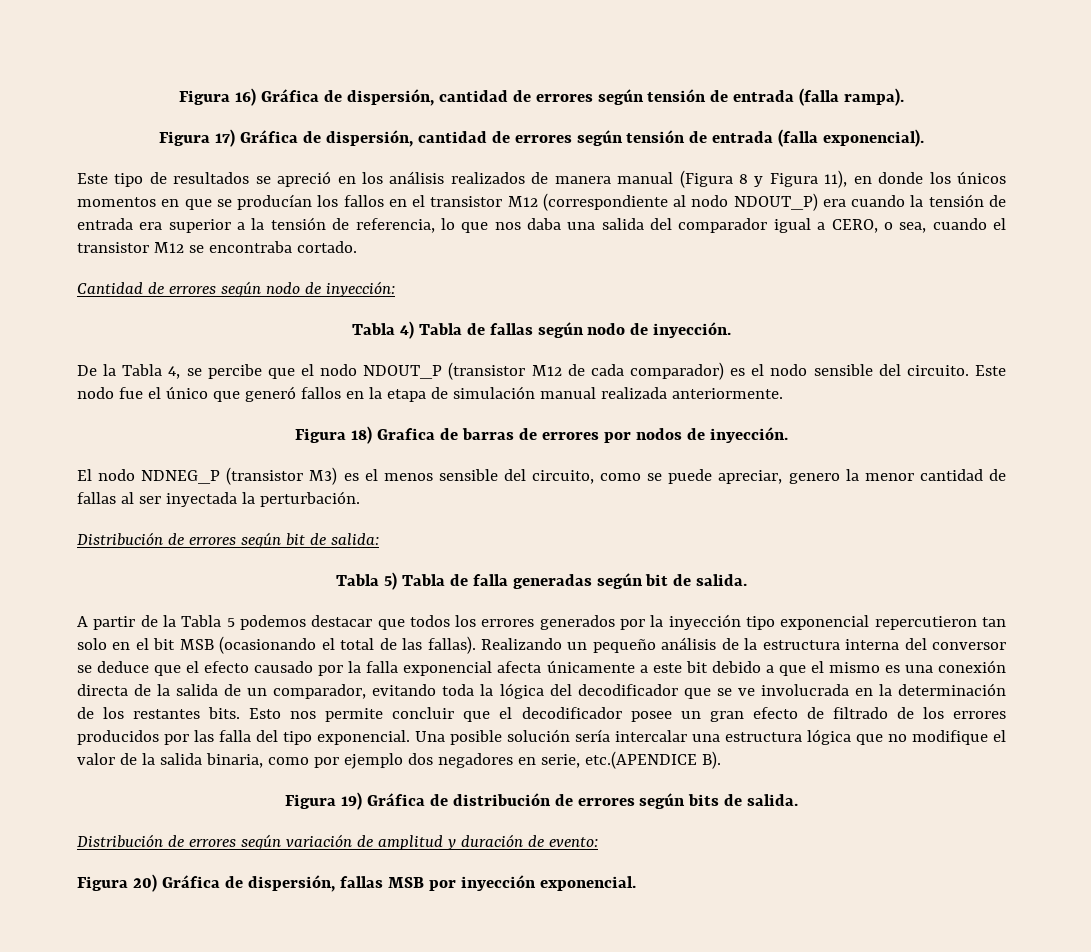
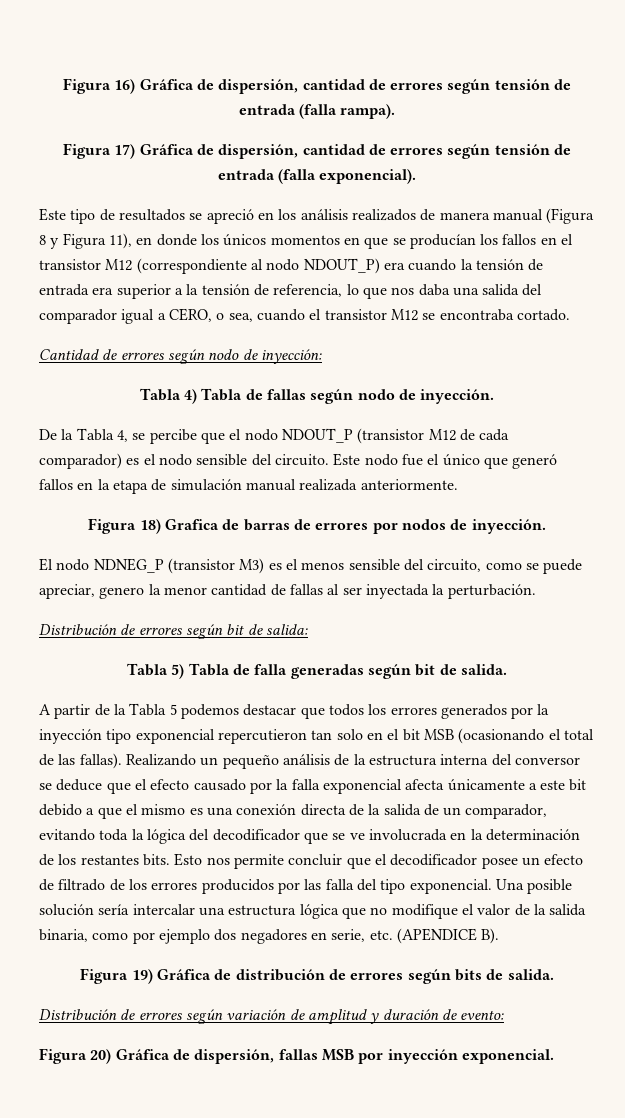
- Esto nos permite concluir que el decodificador posee un gran efecto de filtrado de los errores producidos por las falla del tipo exponencial.
+ Esto nos permite concluir que el decodificador posee un efecto de filtrado de los errores producidos por las falla del tipo exponencial.
- Una posible solución sería intercalar una estructura lógica que no modifique el valor de la salida binaria, como por ejemplo dos negadores en serie, etc.(APENDICE B).
+ Una posible solución sería intercalar una estructura lógica que no modifique el valor de la salida binaria, como por ejemplo dos negadores en serie, etc. (APENDICE B).

